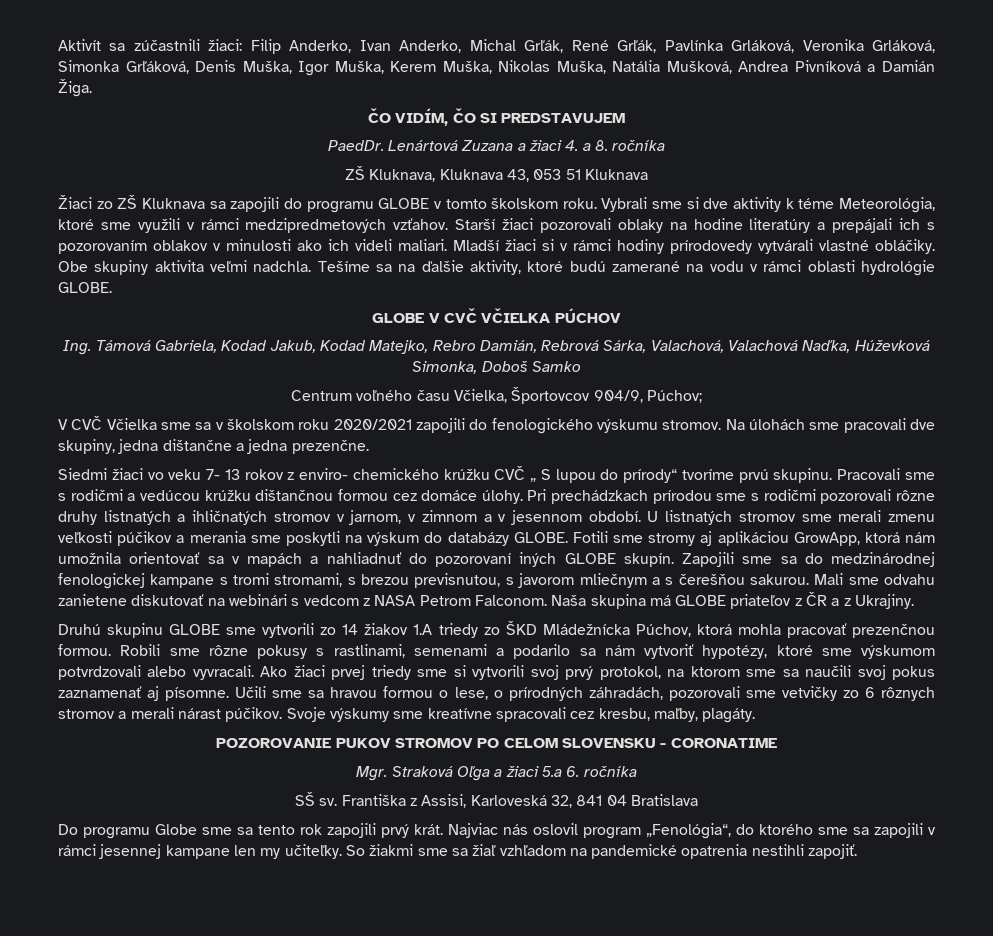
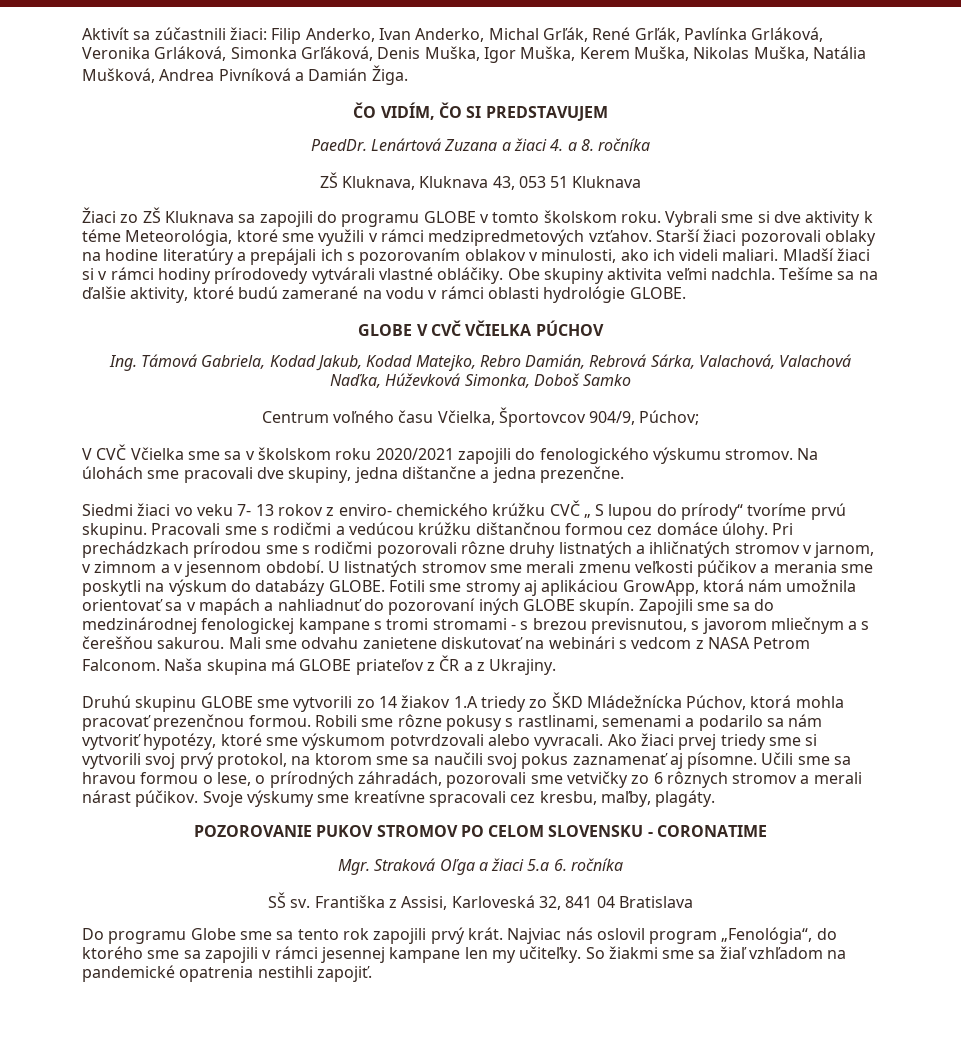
- Starší žiaci pozorovali oblaky na hodine literatúry a prepájali ich s pozorovaním oblakov v minulosti ako ich videli maliari.
+ Starší žiaci pozorovali oblaky na hodine literatúry a prepájali ich s pozorovaním oblakov v minulosti, ako ich videli maliari.
- Zapojili sme sa do medzinárodnej fenologickej kampane s tromi stromami, s brezou previsnutou, s javorom mliečnym a s čerešňou sakurou.
+ Zapojili sme sa do medzinárodnej fenologickej kampane s tromi stromami - s brezou previsnutou, s javorom mliečnym a s čerešňou sakurou.

